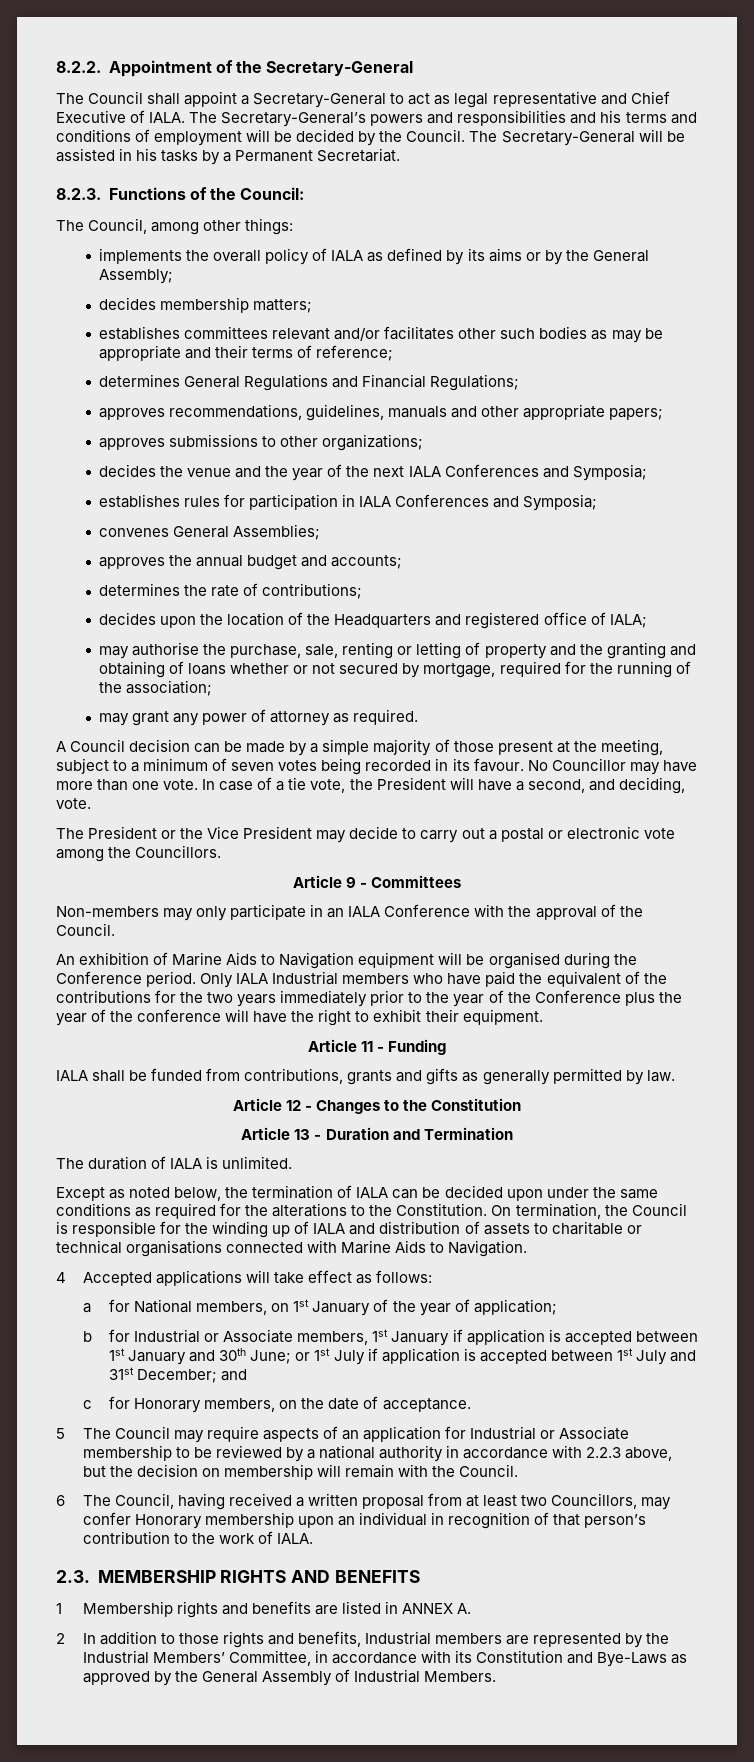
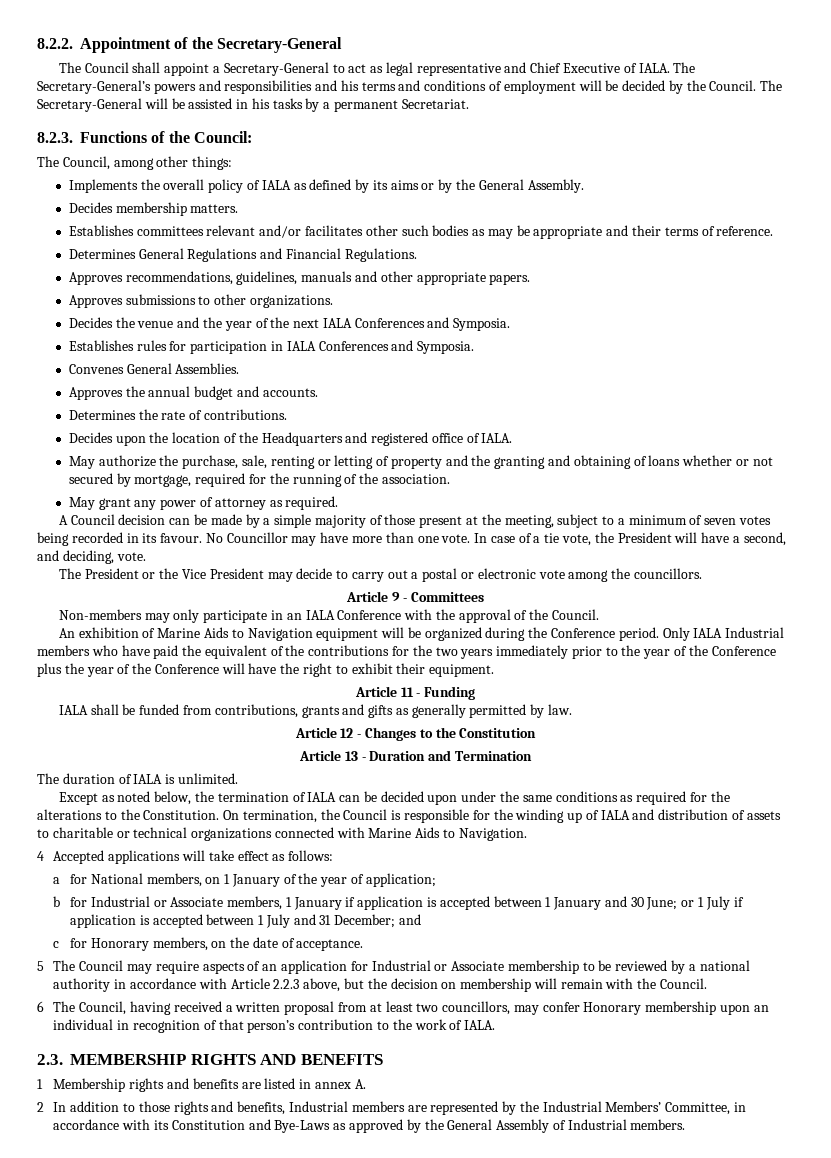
- The Secretary-General will be assisted in his tasks by a Permanent Secretariat.
+ The Secretary-General will be assisted in his tasks by a permanent Secretariat.
- implements the overall policy of IALA as defined by its aims or by the General Assembly;
- decides membership matters;
- establishes committees relevant and/or facilitates other such bodies as may be appropriate and their terms of reference;
- determines General Regulations and Financial Regulations;
- approves recommendations, guidelines, manuals and other appropriate papers;
- approves submissions to other organizations;
- decides the venue and the year of the next IALA Conferences and Symposia;
- establishes rules for participation in IALA Conferences and Symposia;
- convenes General Assemblies;
- approves the annual budget and accounts;
- determines the rate of contributions;
- decides upon the location of the Headquarters and registered office of IALA;
- may authorise the purchase, sale, renting or letting of property and the granting and obtaining of loans whether or not secured by mortgage, required for the running of the association;
- may grant any power of attorney as required.
+ Implements the overall policy of IALA as defined by its aims or by the General Assembly.
+ Decides membership matters.
+ Establishes committees relevant and/or facilitates other such bodies as may be appropriate and their terms of reference.
+ Determines General Regulations and Financial Regulations.
+ Approves recommendations, guidelines, manuals and other appropriate papers.
+ Approves submissions to other organizations.
+ Decides the venue and the year of the next IALA Conferences and Symposia.
+ Establishes rules for participation in IALA Conferences and Symposia.
+ Convenes General Assemblies.
+ Approves the annual budget and accounts.
+ Determines the rate of contributions.
+ Decides upon the location of the Headquarters and registered office of IALA.
+ May authorize the purchase, sale, renting or letting of property and the granting and obtaining of loans whether or not secured by mortgage, required for the running of the association.
+ May grant any power of attorney as required.
- The President or the Vice President may decide to carry out a postal or electronic vote among the Councillors.
+ The President or the Vice President may decide to carry out a postal or electronic vote among the councillors.
- An exhibition of Marine Aids to Navigation equipment will be organised during the Conference period.
+ An exhibition of Marine Aids to Navigation equipment will be organized during the Conference period.
- Only IALA Industrial members who have paid the equivalent of the contributions for the two years immediately prior to the year of the Conference plus the year of the conference will have the right to exhibit their equipment.
+ Only IALA Industrial members who have paid the equivalent of the contributions for the two years immediately prior to the year of the Conference plus the year of the Conference will have the right to exhibit their equipment.
- On termination, the Council is responsible for the winding up of IALA and distribution of assets to charitable or technical organisations connected with Marine Aids to Navigation.
+ On termination, the Council is responsible for the winding up of IALA and distribution of assets to charitable or technical organizations connected with Marine Aids to Navigation.
- a for National members, on 1st January of the year of application;
+ a for National members, on 1 January of the year of application;
- b for Industrial or Associate members, 1st January if application is accepted between 1st January and 30th June; or 1st July if application is accepted between 1st July and 31st December; and
+ b for Industrial or Associate members, 1 January if application is accepted between 1 January and 30 June; or 1 July if application is accepted between 1 July and 31 December; and
- 5 The Council may require aspects of an application for Industrial or Associate membership to be reviewed by a national authority in accordance with 2.2.3 above, but the decision on membership will remain with the Council.
+ 5 The Council may require aspects of an application for Industrial or Associate membership to be reviewed by a national authority in accordance with Article 2.2.3 above, but the decision on membership will remain with the Council.
- 6 The Council, having received a written proposal from at least two Councillors, may confer Honorary membership upon an individual in recognition of that person’s contribution to the work of IALA.
+ 6 The Council, having received a written proposal from at least two councillors, may confer Honorary membership upon an individual in recognition of that person’s contribution to the work of IALA.
- 1 Membership rights and benefits are listed in ANNEX A.
+ 1 Membership rights and benefits are listed in annex A.
- 2 In addition to those rights and benefits, Industrial members are represented by the Industrial Members’ Committee, in accordance with its Constitution and Bye-Laws as approved by the General Assembly of Industrial Members.
+ 2 In addition to those rights and benefits, Industrial members are represented by the Industrial Members’ Committee, in accordance with its Constitution and Bye-Laws as approved by the General Assembly of Industrial members.

